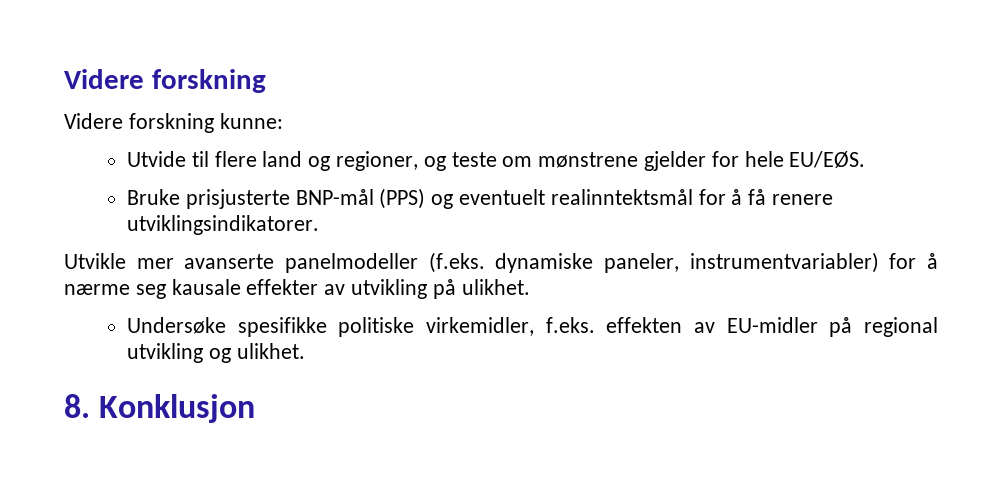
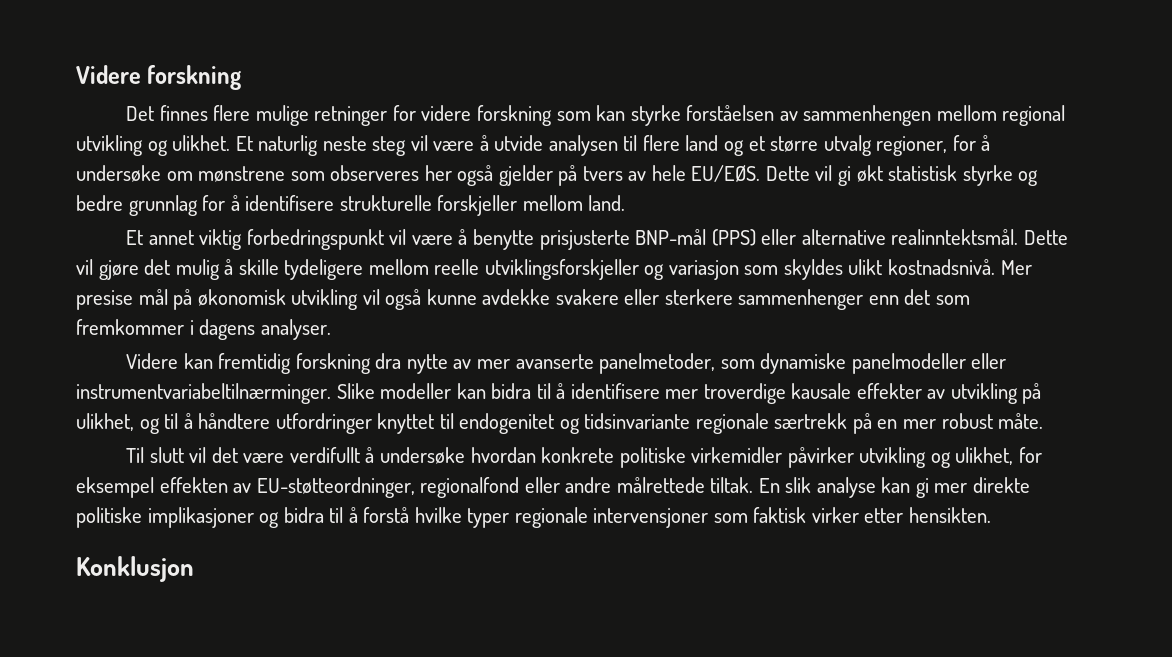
- Videre forskning kunne:
- Utvide til flere land og regioner, og teste om mønstrene gjelder for hele EU/EØS.
- Bruke prisjusterte BNP-mål (PPS) og eventuelt realinntektsmål for å få renere utviklingsindikatorer.
- Utvikle mer avanserte panelmodeller (f.eks. dynamiske paneler, instrumentvariabler) for å nærme seg kausale effekter av utvikling på ulikhet.
- Undersøke spesifikke politiske virkemidler, f.eks. effekten av EU-midler på regional utvikling og ulikhet.
- 8. Konklusjon
+ Det finnes flere mulige retninger for videre forskning som kan styrke forståelsen av sammenhengen mellom regional utvikling og ulikhet. Et naturlig neste steg vil være å utvide analysen til flere land og et større utvalg regioner, for å undersøke om mønstrene som observeres her også gjelder på tvers av hele EU/EØS. Dette vil gi økt statistisk styrke og bedre grunnlag for å identifisere strukturelle forskjeller mellom land.
+ Et annet viktig forbedringspunkt vil være å benytte prisjusterte BNP-mål (PPS) eller alternative realinntektsmål. Dette vil gjøre det mulig å skille tydeligere mellom reelle utviklingsforskjeller og variasjon som skyldes ulikt kostnadsnivå. Mer presise mål på økonomisk utvikling vil også kunne avdekke svakere eller sterkere sammenhenger enn det som fremkommer i dagens analyser.
+ Videre kan fremtidig forskning dra nytte av mer avanserte panelmetoder, som dynamiske panelmodeller eller instrumentvariabeltilnærminger. Slike modeller kan bidra til å identifisere mer troverdige kausale effekter av utvikling på ulikhet, og til å håndtere utfordringer knyttet til endogenitet og tidsinvariante regionale særtrekk på en mer robust måte.
+ Til slutt vil det være verdifullt å undersøke hvordan konkrete politiske virkemidler påvirker utvikling og ulikhet, for eksempel effekten av EU-støtteordninger, regionalfond eller andre målrettede tiltak. En slik analyse kan gi mer direkte politiske implikasjoner og bidra til å forstå hvilke typer regionale intervensjoner som faktisk virker etter hensikten.
+ Konklusjon

